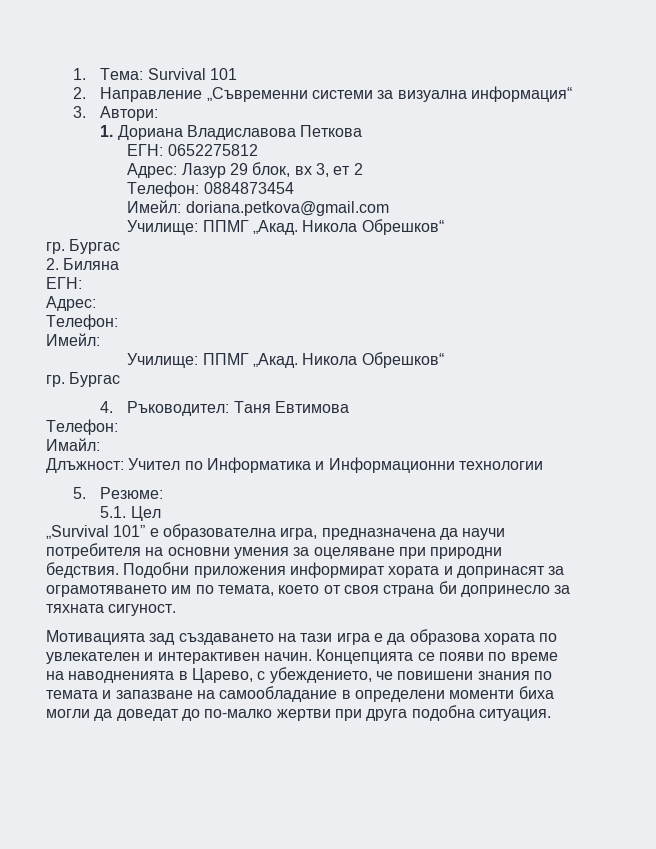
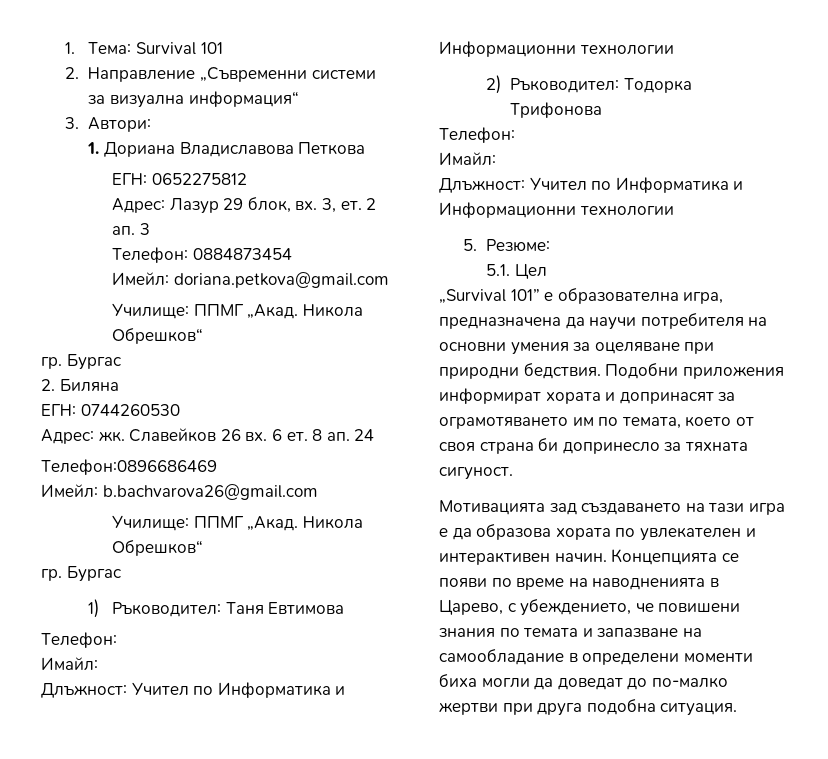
- Адрес: Лазур 29 блок, вх 3, ет 2
+ Адрес: Лазур 29 блок, вх. 3, ет. 2 ап. 3
  2. Биляна
- ЕГН:
- Адрес:
- Телефон:
- Имейл:
+ ЕГН: 0744260530
+ Адрес: жк. Славейков 26 вх. 6 ет. 8 ап. 24
+ Телефон:0896686469
+ Имейл: b.bachvarova26@gmail.com
  Училище: ППМГ „Акад. Никола Обрешков“
  гр. Бургас
- 4. Ръководител: Таня Евтимова
+ 1) Ръководител: Таня Евтимова
+ 2) Ръководител: Тодорка Трифонова
+ Телефон:
+ Имайл:
+ Длъжност: Учител по Информатика и Информационни технологии

